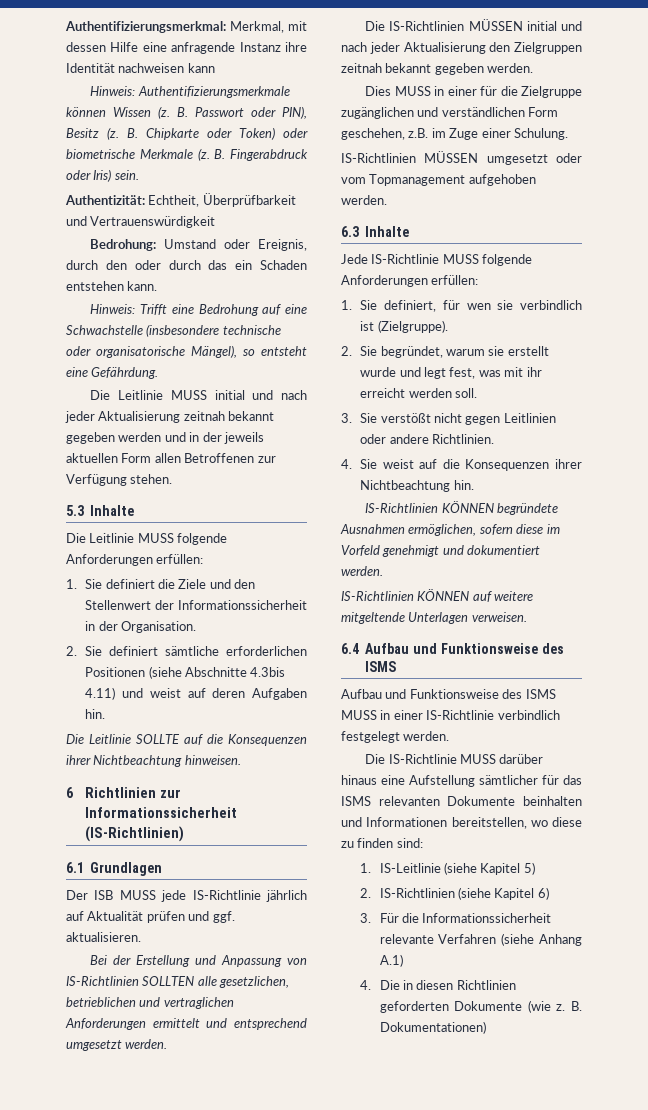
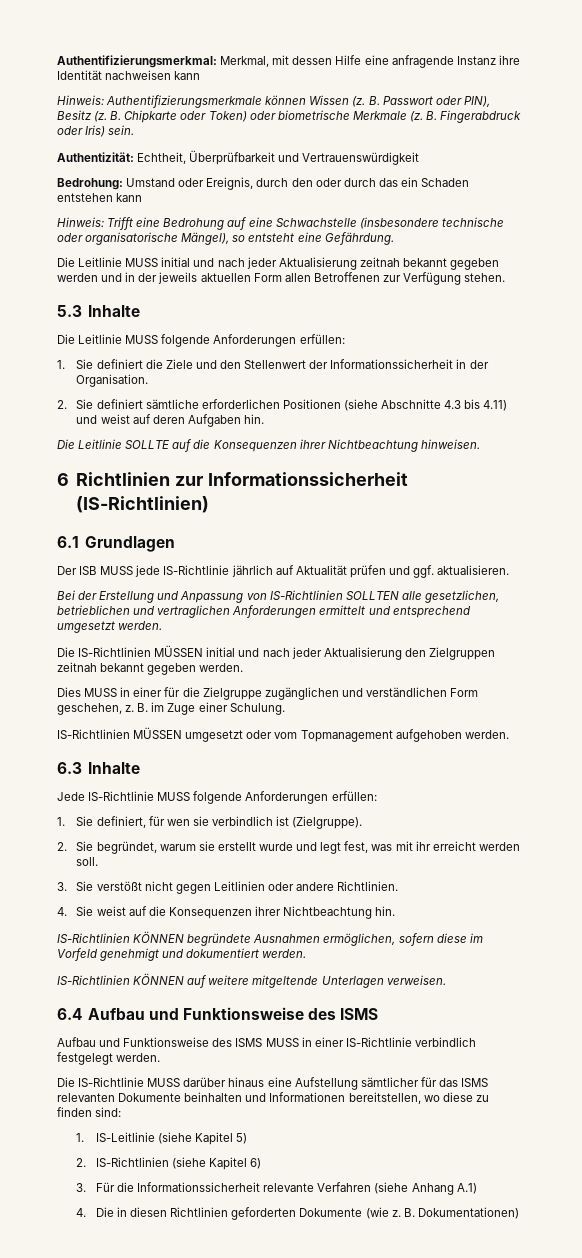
- Bedrohung: Umstand oder Ereignis, durch den oder durch das ein Schaden entstehen kann.
+ Bedrohung: Umstand oder Ereignis, durch den oder durch das ein Schaden entstehen kann
- 2. Sie definiert sämtliche erforderlichen Positionen (siehe Abschnitte 4.3bis 4.11) und weist auf deren Aufgaben hin.
+ 2. Sie definiert sämtliche erforderlichen Positionen (siehe Abschnitte 4.3 bis 4.11) und weist auf deren Aufgaben hin.
- Dies MUSS in einer für die Zielgruppe zugänglichen und verständlichen Form geschehen, z.B. im Zuge einer Schulung.
+ Dies MUSS in einer für die Zielgruppe zugänglichen und verständlichen Form geschehen, z. B. im Zuge einer Schulung.

